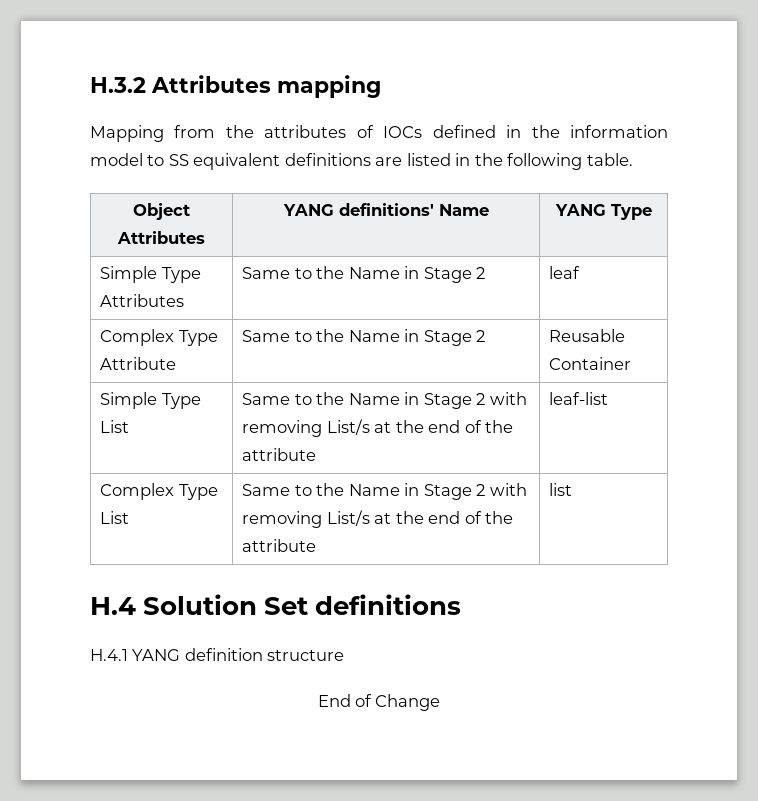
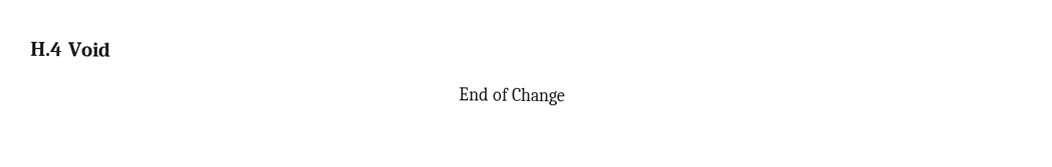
- H.3.2 Attributes mapping
- Mapping from the attributes of IOCs defined in the information model to SS equivalent definitions are listed in the following table.
- Object Attributes | YANG definitions' Name | YANG Type
- Simple Type Attributes | Same to the Name in Stage 2 | leaf
- Complex Type Attribute | Same to the Name in Stage 2 | Reusable Container
- Simple Type List | Same to the Name in Stage 2 with removing List/s at the end of the attribute | leaf-list
- Complex Type List | Same to the Name in Stage 2 with removing List/s at the end of the attribute | list
- H.4 Solution Set definitions
- H.4.1 YANG definition structure
+ H.4 Void

